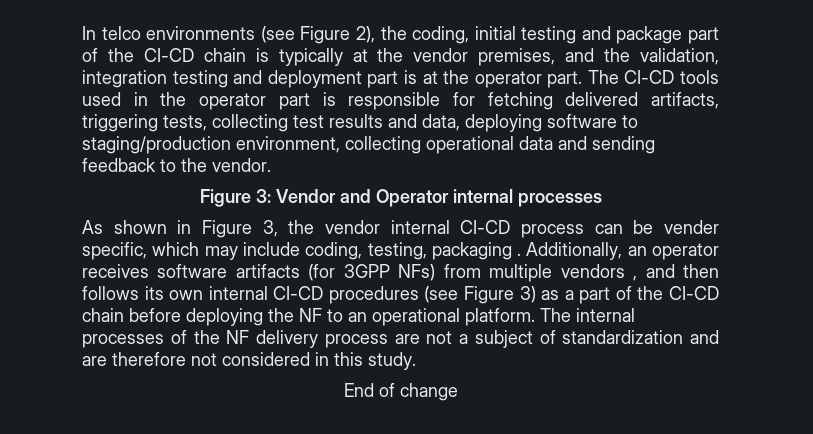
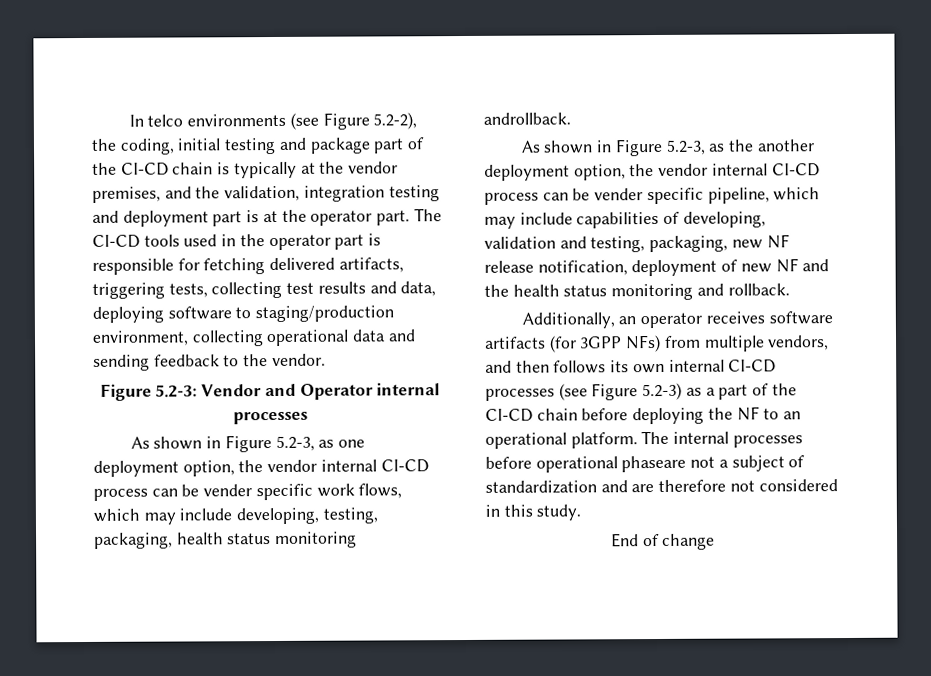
- In telco environments (see Figure 2), the coding, initial testing and package part of the CI-CD chain is typically at the vendor premises, and the validation, integration testing and deployment part is at the operator part.
+ In telco environments (see Figure 5.2-2), the coding, initial testing and package part of the CI-CD chain is typically at the vendor premises, and the validation, integration testing and deployment part is at the operator part.
- Figure 3: Vendor and Operator internal processes
+ Figure 5.2-3: Vendor and Operator internal processes
- As shown in Figure 3, the vendor internal CI-CD process can be vender specific, which may include coding, testing, packaging . Additionally, an operator receives software artifacts (for 3GPP NFs) from multiple vendors , and then follows its own internal CI-CD procedures (see Figure 3) as a part of the CI-CD chain before deploying the NF to an operational platform.
+ As shown in Figure 5.2-3, as one deployment option, the vendor internal CI-CD process can be vender specific work flows, which may include developing, testing, packaging, health status monitoring androllback.
+ As shown in Figure 5.2-3, as the another deployment option, the vendor internal CI-CD process can be vender specific pipeline, which may include capabilities of developing, validation and testing, packaging, new NF release notification, deployment of new NF and the health status monitoring and rollback.
+ Additionally, an operator receives software artifacts (for 3GPP NFs) from multiple vendors, and then follows its own internal CI-CD processes (see Figure 5.2-3) as a part of the CI-CD chain before deploying the NF to an operational platform.
- The internal processes of the NF delivery process are not a subject of standardization and are therefore not considered in this study.
+ The internal processes before operational phaseare not a subject of standardization and are therefore not considered in this study.

